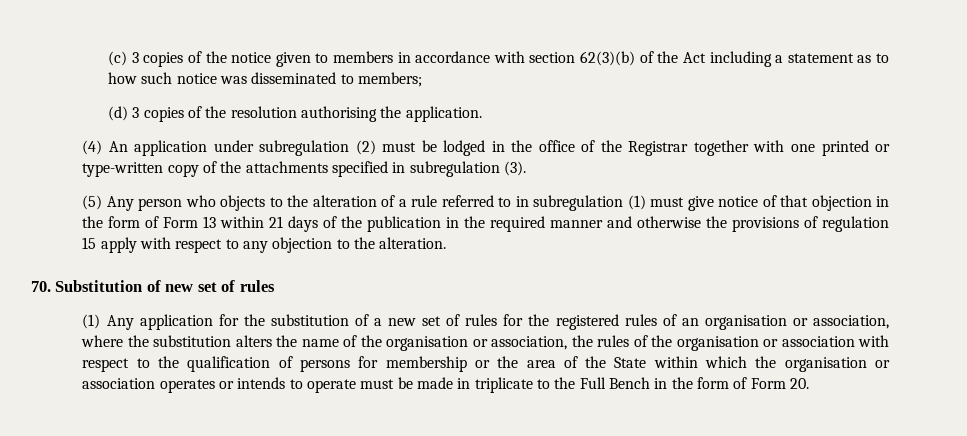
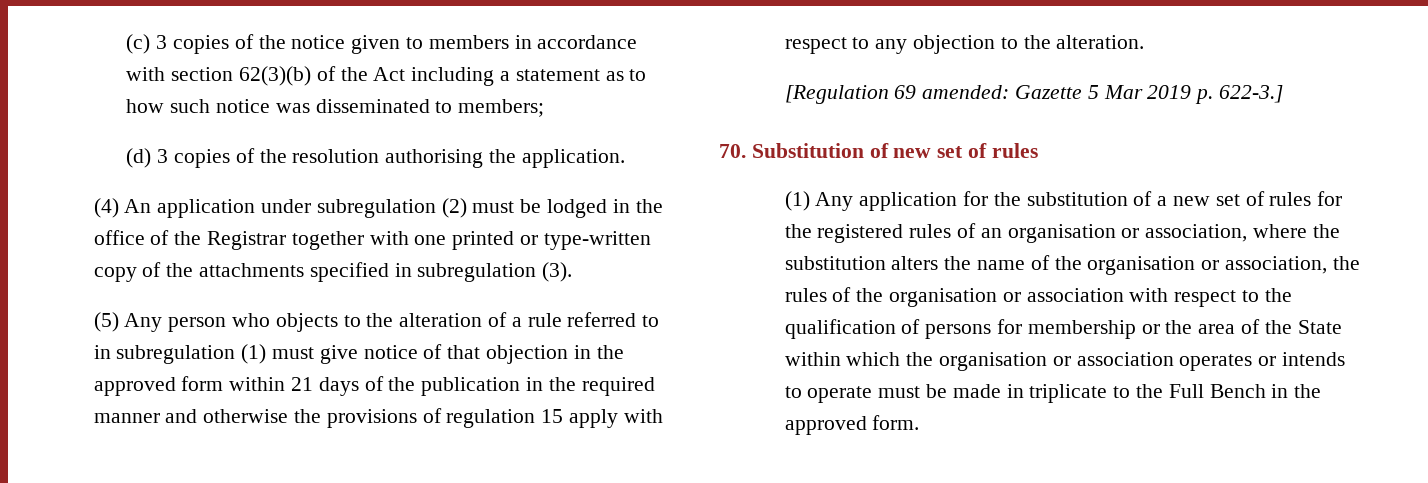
- (5) Any person who objects to the alteration of a rule referred to in subregulation (1) must give notice of that objection in the form of Form 13 within 21 days of the publication in the required manner and otherwise the provisions of regulation 15 apply with respect to any objection to the alteration.
+ (5) Any person who objects to the alteration of a rule referred to in subregulation (1) must give notice of that objection in the approved form within 21 days of the publication in the required manner and otherwise the provisions of regulation 15 apply with respect to any objection to the alteration.
+ [Regulation 69 amended: Gazette 5 Mar 2019 p. 622-3.]
- (1) Any application for the substitution of a new set of rules for the registered rules of an organisation or association, where the substitution alters the name of the organisation or association, the rules of the organisation or association with respect to the qualification of persons for membership or the area of the State within which the organisation or association operates or intends to operate must be made in triplicate to the Full Bench in the form of Form 20.
+ (1) Any application for the substitution of a new set of rules for the registered rules of an organisation or association, where the substitution alters the name of the organisation or association, the rules of the organisation or association with respect to the qualification of persons for membership or the area of the State within which the organisation or association operates or intends to operate must be made in triplicate to the Full Bench in the approved form.

